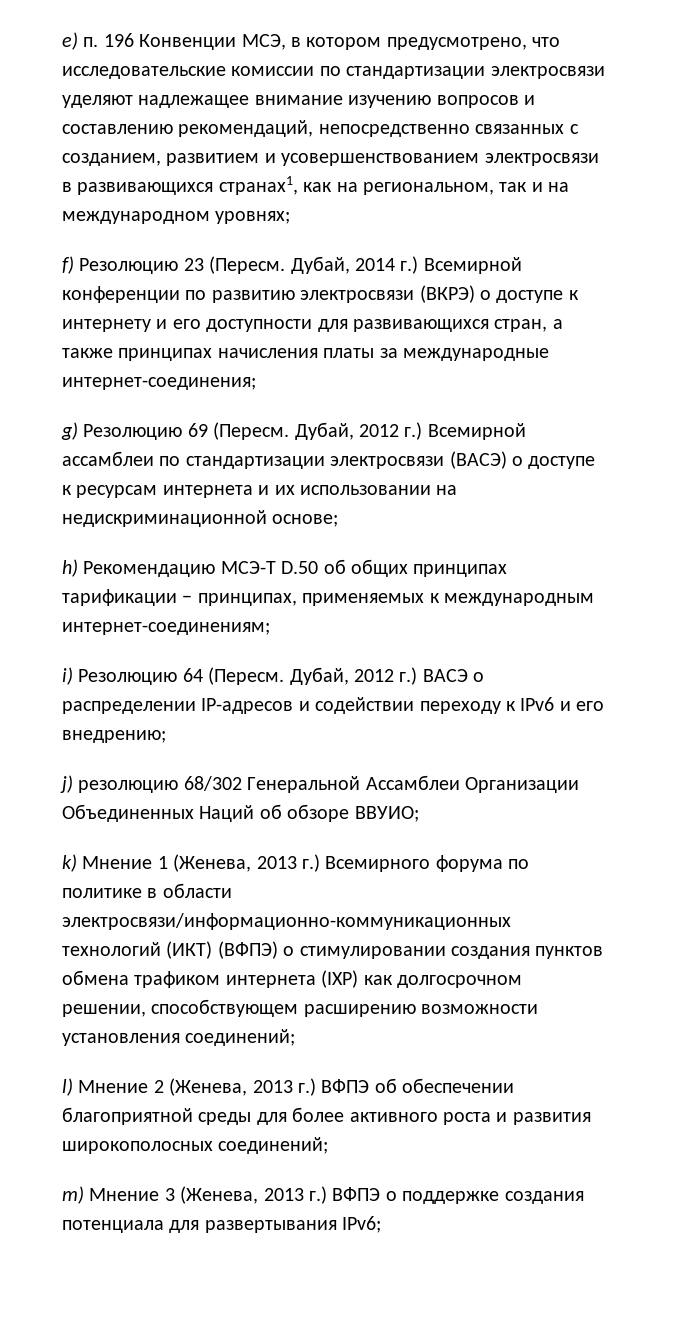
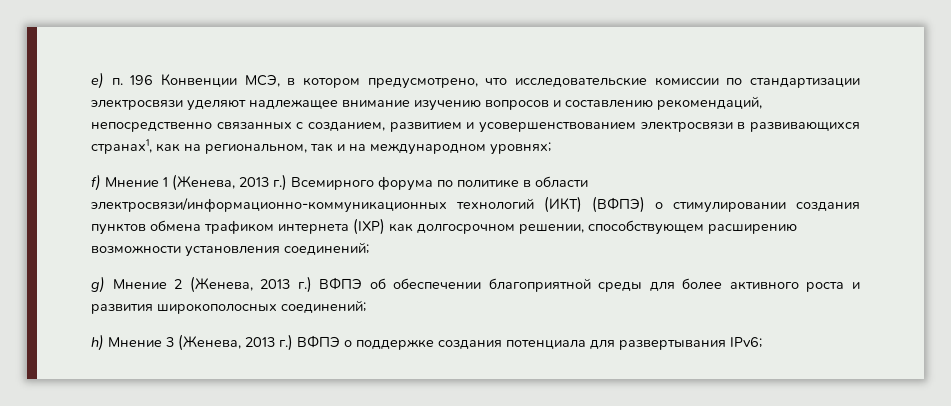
- f) Резолюцию 23 (Пересм. Дубай, 2014 г.) Всемирной конференции по развитию электросвязи (ВКРЭ) о доступе к интернету и его доступности для развивающихся стран, а также принципах начисления платы за международные интернет-соединения;
- g) Резолюцию 69 (Пересм. Дубай, 2012 г.) Всемирной ассамблеи по стандартизации электросвязи (ВАСЭ) о доступе к ресурсам интернета и их использовании на недискриминационной основе;
- h) Рекомендацию МСЭ-Т D.50 об общих принципах тарификации − принципах, применяемых к международным интернет-соединениям;
- i) Резолюцию 64 (Пересм. Дубай, 2012 г.) ВАСЭ о распределении IP-адресов и содействии переходу к IPv6 и его внедрению;
- j) резолюцию 68/302 Генеральной Ассамблеи Организации Объединенных Наций об обзоре ВВУИО;
- k) Мнение 1 (Женева, 2013 г.) Всемирного форума по политике в области электросвязи/информационно-коммуникационных технологий (ИКТ) (ВФПЭ) о стимулировании создания пунктов обмена трафиком интернета (IXP) как долгосрочном решении, способствующем расширению возможности установления соединений;
+ f) Мнение 1 (Женева, 2013 г.) Всемирного форума по политике в области электросвязи/информационно-коммуникационных технологий (ИКТ) (ВФПЭ) о стимулировании создания пунктов обмена трафиком интернета (IXP) как долгосрочном решении, способствующем расширению возможности установления соединений;
- l) Мнение 2 (Женева, 2013 г.) ВФПЭ об обеспечении благоприятной среды для более активного роста и развития широкополосных соединений;
+ g) Мнение 2 (Женева, 2013 г.) ВФПЭ об обеспечении благоприятной среды для более активного роста и развития широкополосных соединений;
- m) Мнение 3 (Женева, 2013 г.) ВФПЭ о поддержке создания потенциала для развертывания IPv6;
+ h) Мнение 3 (Женева, 2013 г.) ВФПЭ о поддержке создания потенциала для развертывания IPv6;

